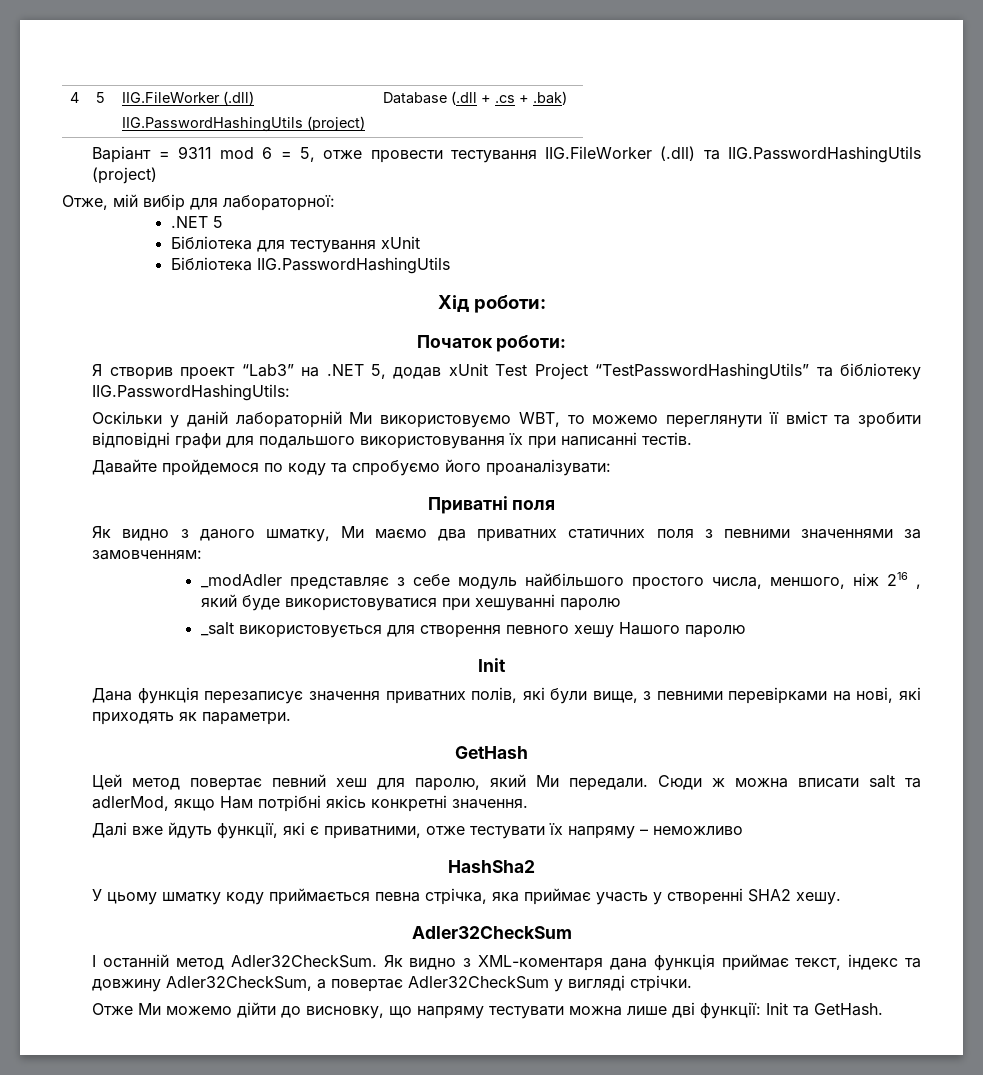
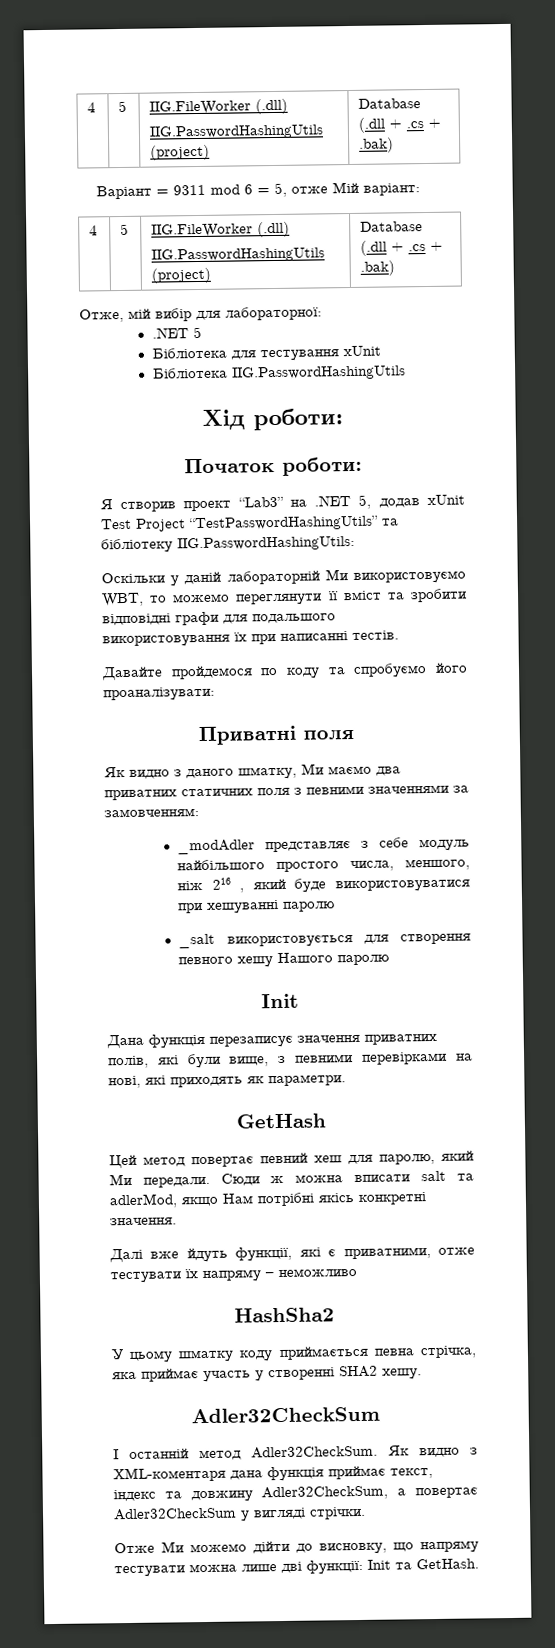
- Варіант = 9311 mod 6 = 5, отже провести тестування IIG.FileWorker (.dll) та IIG.PasswordHashingUtils (project)
+ Варіант = 9311 mod 6 = 5, отже Мій варіант:
+ 4 | 5 | IIG.FileWorker (.dll)
+ IIG.PasswordHashingUtils (project) | Database (.dll + .cs + .bak)

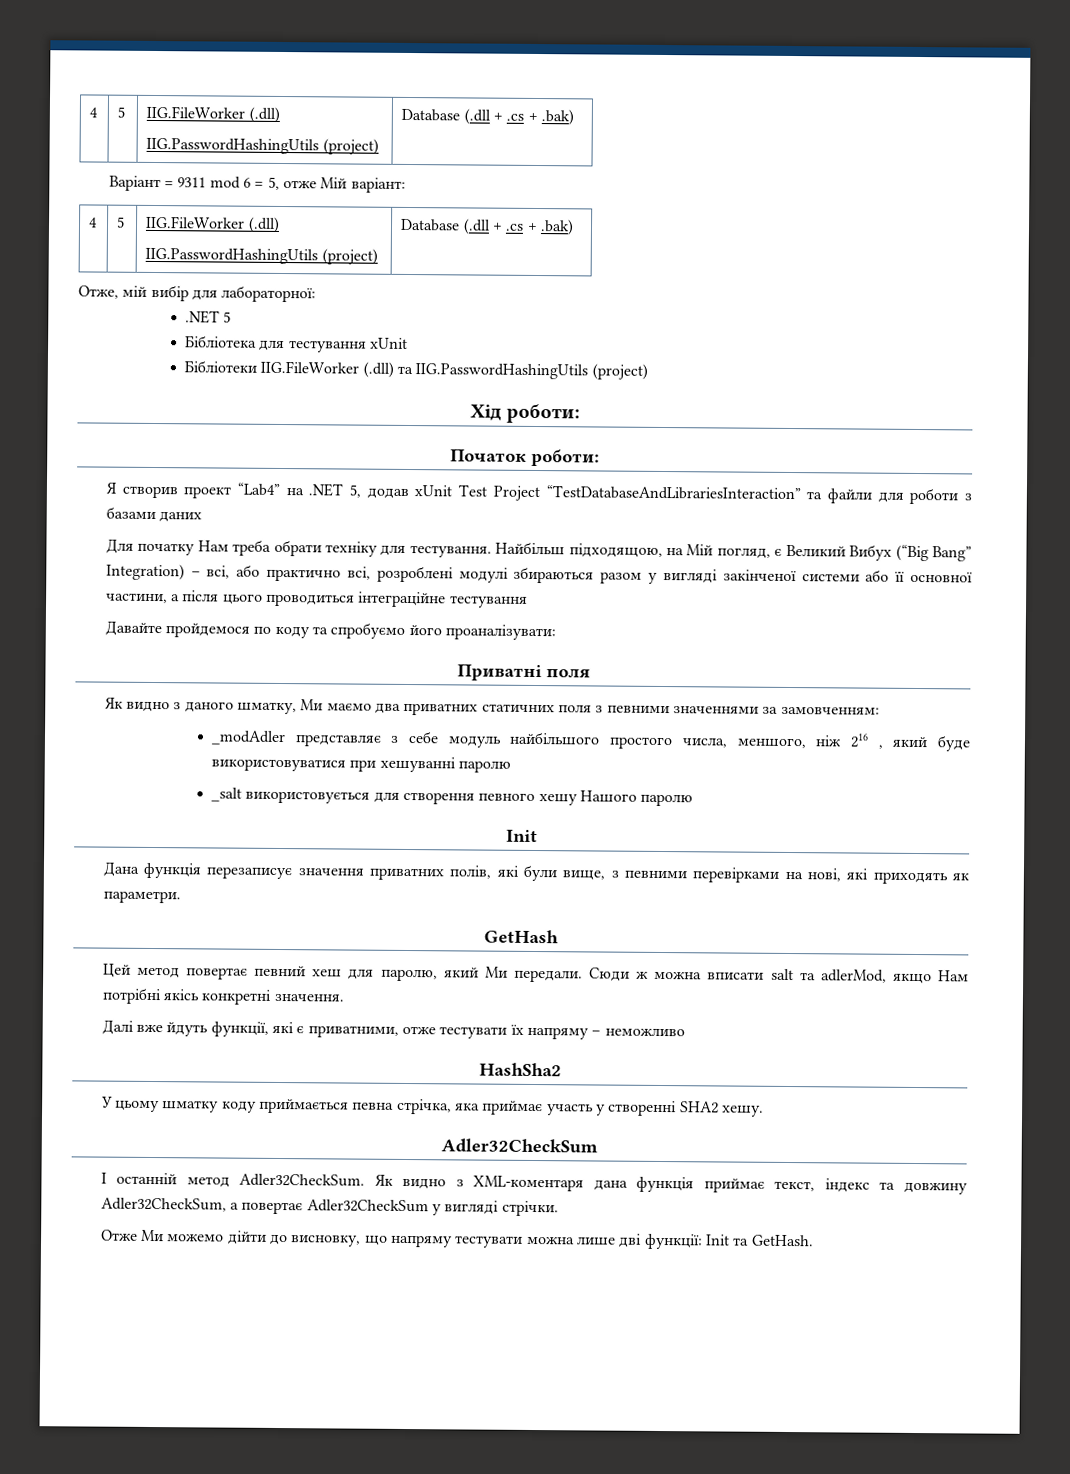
- Бібліотека IIG.PasswordHashingUtils
+ Бібліотеки IIG.FileWorker (.dll) та IIG.PasswordHashingUtils (project)
- Я створив проект “Lab3” на .NET 5, додав xUnit Test Project “TestPasswordHashingUtils” та бібліотеку IIG.PasswordHashingUtils:
- Оскільки у даній лабораторній Ми використовуємо WBT, то можемо переглянути її вміст та зробити відповідні графи для подальшого використовування їх при написанні тестів.
+ Я створив проект “Lab4” на .NET 5, додав xUnit Test Project “TestDatabaseAndLibrariesInteraction” та файли для роботи з базами даних
+ Для початку Нам треба обрати техніку для тестування. Найбільш підходящою, на Мій погляд, є Великий Вибух (“Big Bang” Integration) – всі, або практично всі, розроблені модулі збираються разом у вигляді закінченої системи або її основної частини, а після цього проводиться інтеграційне тестування

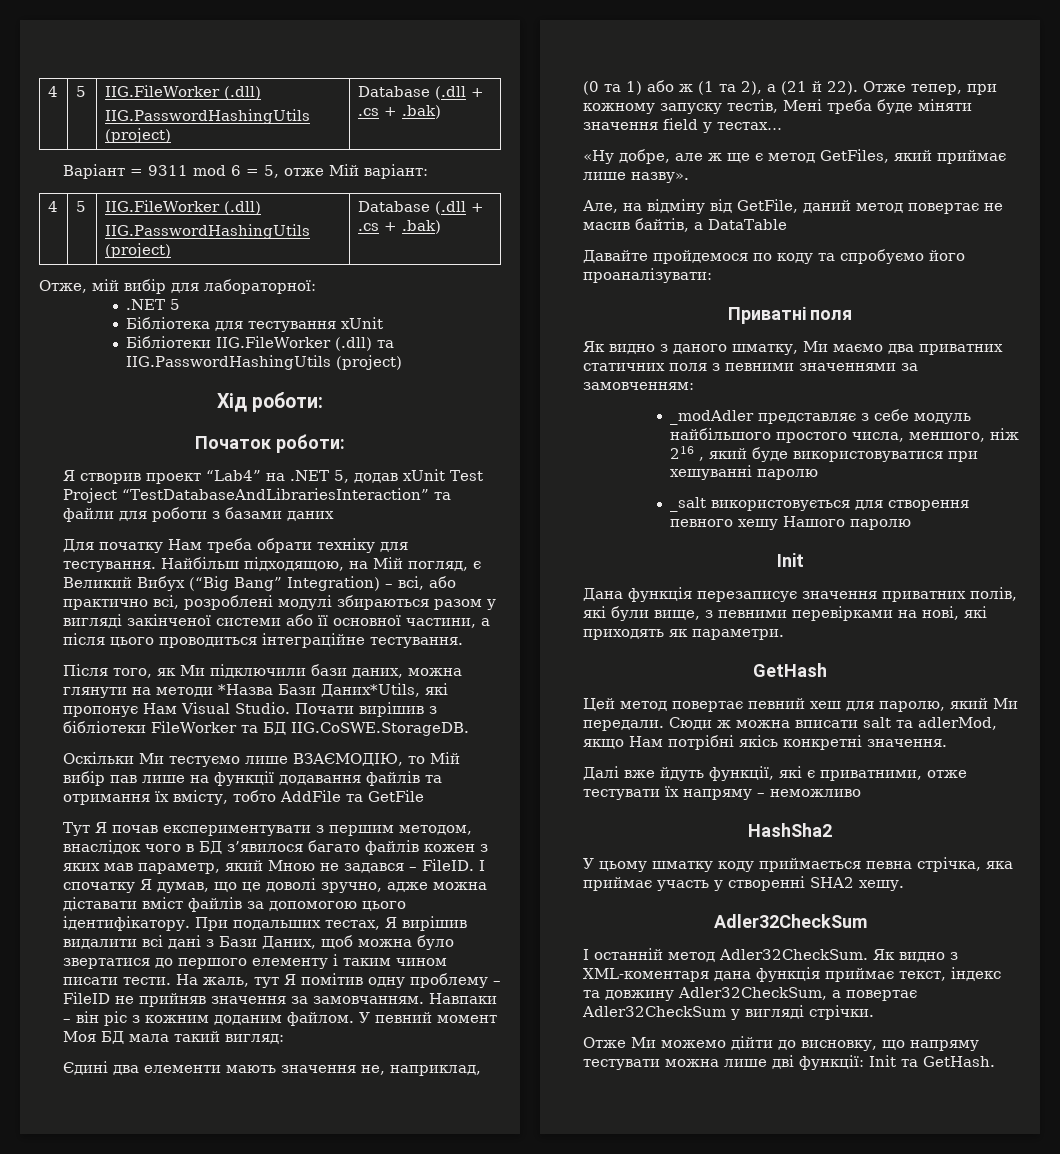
- Найбільш підходящою, на Мій погляд, є Великий Вибух (“Big Bang” Integration) – всі, або практично всі, розроблені модулі збираються разом у вигляді закінченої системи або її основної частини, а після цього проводиться інтеграційне тестування
+ Найбільш підходящою, на Мій погляд, є Великий Вибух (“Big Bang” Integration) – всі, або практично всі, розроблені модулі збираються разом у вигляді закінченої системи або її основної частини, а після цього проводиться інтеграційне тестування.
+ Після того, як Ми підключили бази даних, можна глянути на методи *Назва Бази Даних*Utils, які пропонує Нам Visual Studio. Почати вирішив з бібліотеки FileWorker та БД IIG.CoSWE.StorageDB.
+ Оскільки Ми тестуємо лише ВЗАЄМОДІЮ, то Мій вибір пав лише на функції додавання файлів та отримання їх вмісту, тобто AddFile та GetFile
+ Тут Я почав експериментувати з першим методом, внаслідок чого в БД з’явилося багато файлів кожен з яких мав параметр, який Мною не задався – FileID. І спочатку Я думав, що це доволі зручно, адже можна діставати вміст файлів за допомогою цього ідентифікатору. При подальших тестах, Я вирішив видалити всі дані з Бази Даних, щоб можна було звертатися до першого елементу і таким чином писати тести. На жаль, тут Я помітив одну проблему – FileID не прийняв значення за замовчанням. Навпаки – він ріс з кожним доданим файлом. У певний момент Моя БД мала такий вигляд:
+ Єдині два елементи мають значення не, наприклад, (0 та 1) або ж (1 та 2), а (21 й 22). Отже тепер, при кожному запуску тестів, Мені треба буде міняти значення field у тестах…
+ «Ну добре, але ж ще є метод GetFiles, який приймає лише назву».
+ Але, на відміну від GetFile, даний метод повертає не масив байтів, а DataTable

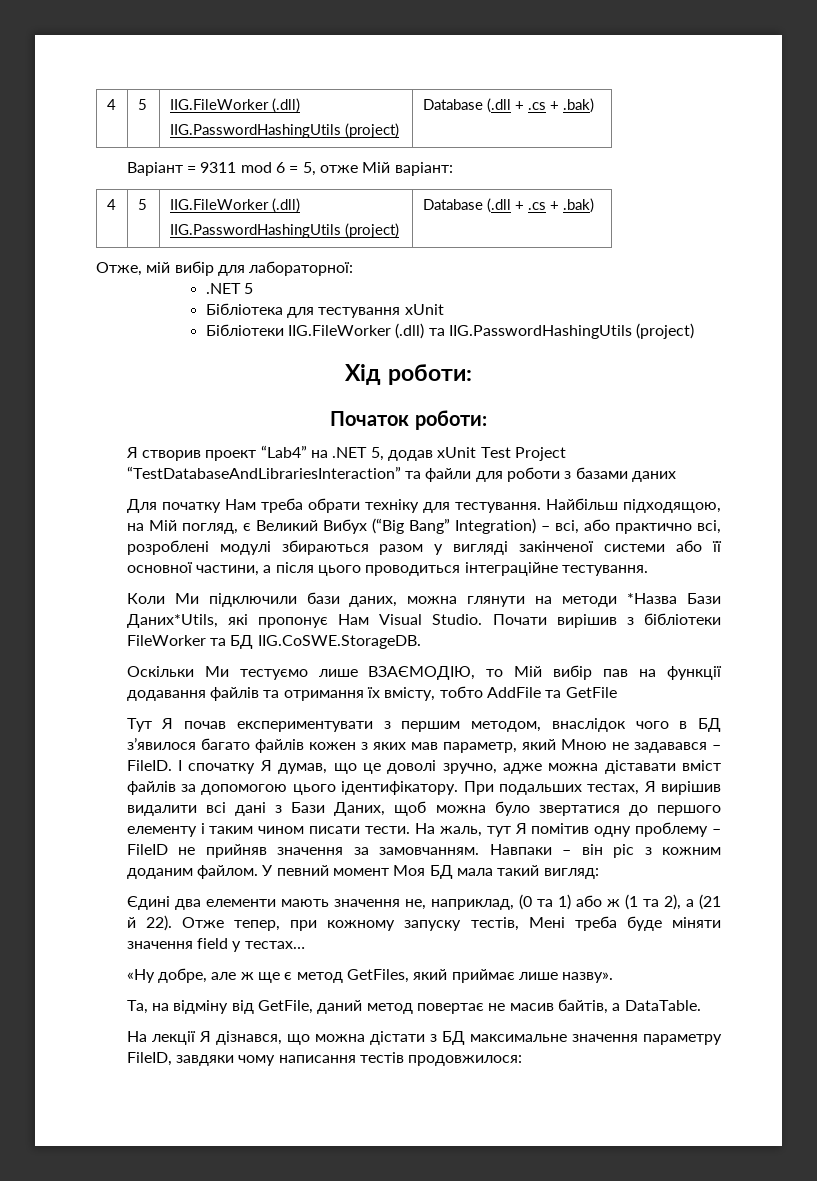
- Після того, як Ми підключили бази даних, можна глянути на методи *Назва Бази Даних*Utils, які пропонує Нам Visual Studio.
+ Коли Ми підключили бази даних, можна глянути на методи *Назва Бази Даних*Utils, які пропонує Нам Visual Studio.
- Оскільки Ми тестуємо лише ВЗАЄМОДІЮ, то Мій вибір пав лише на функції додавання файлів та отримання їх вмісту, тобто AddFile та GetFile
+ Оскільки Ми тестуємо лише ВЗАЄМОДІЮ, то Мій вибір пав на функції додавання файлів та отримання їх вмісту, тобто AddFile та GetFile
- Тут Я почав експериментувати з першим методом, внаслідок чого в БД з’явилося багато файлів кожен з яких мав параметр, який Мною не задався – FileID.
+ Тут Я почав експериментувати з першим методом, внаслідок чого в БД з’явилося багато файлів кожен з яких мав параметр, який Мною не задавався – FileID.
- Але, на відміну від GetFile, даний метод повертає не масив байтів, а DataTable
- Давайте пройдемося по коду та спробуємо його проаналізувати:
- Приватні поля
- Як видно з даного шматку, Ми маємо два приватних статичних поля з певними значеннями за замовченням:
- _modAdler представляє з себе модуль найбільшого простого числа, меншого, ніж 216 , який буде використовуватися при хешуванні паролю
- _salt використовується для створення певного хешу Нашого паролю
- Init
- Дана функція перезаписує значення приватних полів, які були вище, з певними перевірками на нові, які приходять як параметри.
- GetHash
- Цей метод повертає певний хеш для паролю, який Ми передали. Сюди ж можна вписати salt та adlerMod, якщо Нам потрібні якісь конкретні значення.
- Далі вже йдуть функції, які є приватними, отже тестувати їх напряму – неможливо
- HashSha2
- У цьому шматку коду приймається певна стрічка, яка приймає участь у створенні SHA2 хешу.
- Adler32CheckSum
- І останній метод Adler32CheckSum. Як видно з XML-коментаря дана функція приймає текст, індекс та довжину Adler32CheckSum, а повертає Adler32CheckSum у вигляді стрічки.
- Отже Ми можемо дійти до висновку, що напряму тестувати можна лише дві функції: Init та GetHash.
+ Та, на відміну від GetFile, даний метод повертає не масив байтів, а DataTable.
+ На лекції Я дізнався, що можна дістати з БД максимальне значення параметру FileID, завдяки чому написання тестів продовжилося:

